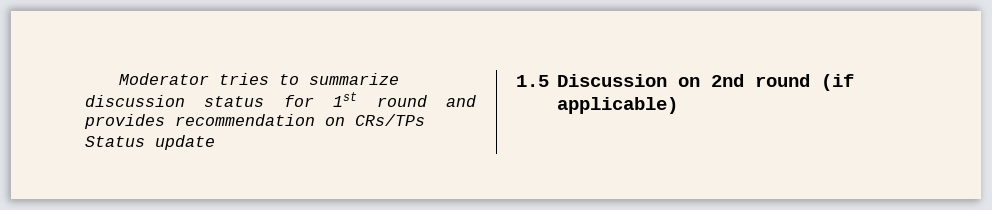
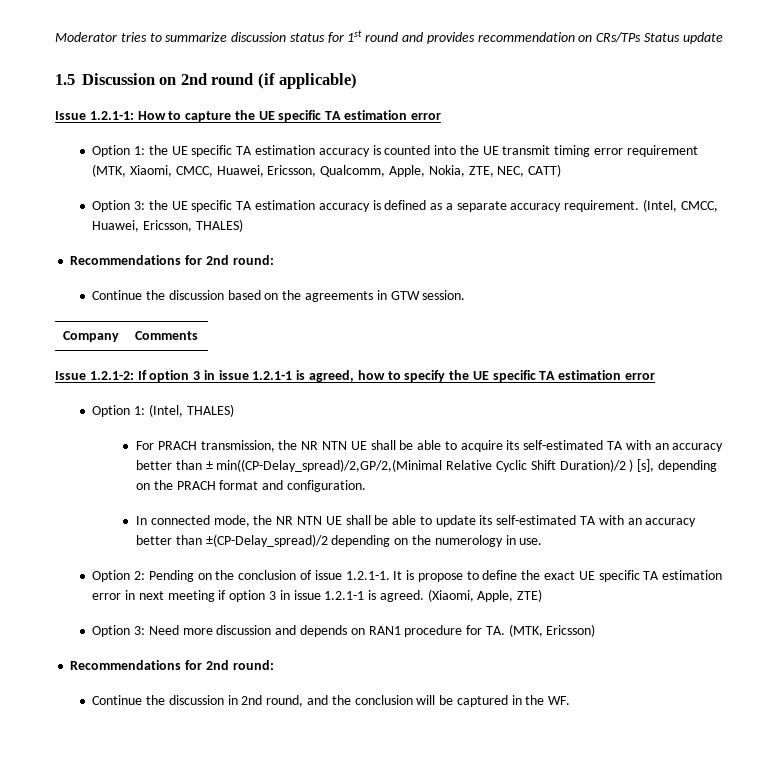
+ Issue 1.2.1-1: How to capture the UE specific TA estimation error
+ Option 1: the UE specific TA estimation accuracy is counted into the UE transmit timing error requirement (MTK, Xiaomi, CMCC, Huawei, Ericsson, Qualcomm, Apple, Nokia, ZTE, NEC, CATT)
+ Option 3: the UE specific TA estimation accuracy is defined as a separate accuracy requirement. (Intel, CMCC, Huawei, Ericsson, THALES)
+ Recommendations for 2nd round:
+ Continue the discussion based on the agreements in GTW session.
+ Company | Comments
+ Issue 1.2.1-2: If option 3 in issue 1.2.1-1 is agreed, how to specify the UE specific TA estimation error
+ Option 1: (Intel, THALES)
+ For PRACH transmission, the NR NTN UE shall be able to acquire its self-estimated TA with an accuracy better than ± min((CP-Delay_spread)/2,GP/2,(Minimal Relative Cyclic Shift Duration)/2 ) [s], depending on the PRACH format and configuration.
+ In connected mode, the NR NTN UE shall be able to update its self-estimated TA with an accuracy better than ±(CP-Delay_spread)/2 depending on the numerology in use.
+ Option 2: Pending on the conclusion of issue 1.2.1-1. It is propose to define the exact UE specific TA estimation error in next meeting if option 3 in issue 1.2.1-1 is agreed. (Xiaomi, Apple, ZTE)
+ Option 3: Need more discussion and depends on RAN1 procedure for TA. (MTK, Ericsson)
+ Recommendations for 2nd round:
+ Continue the discussion in 2nd round, and the conclusion will be captured in the WF.

